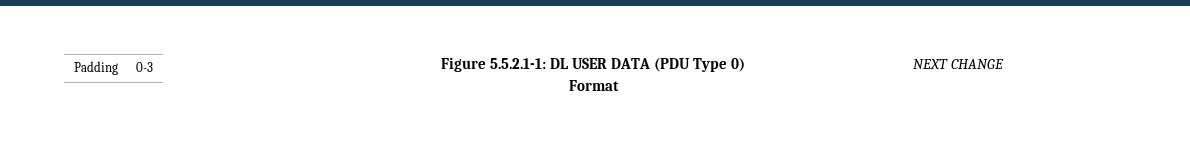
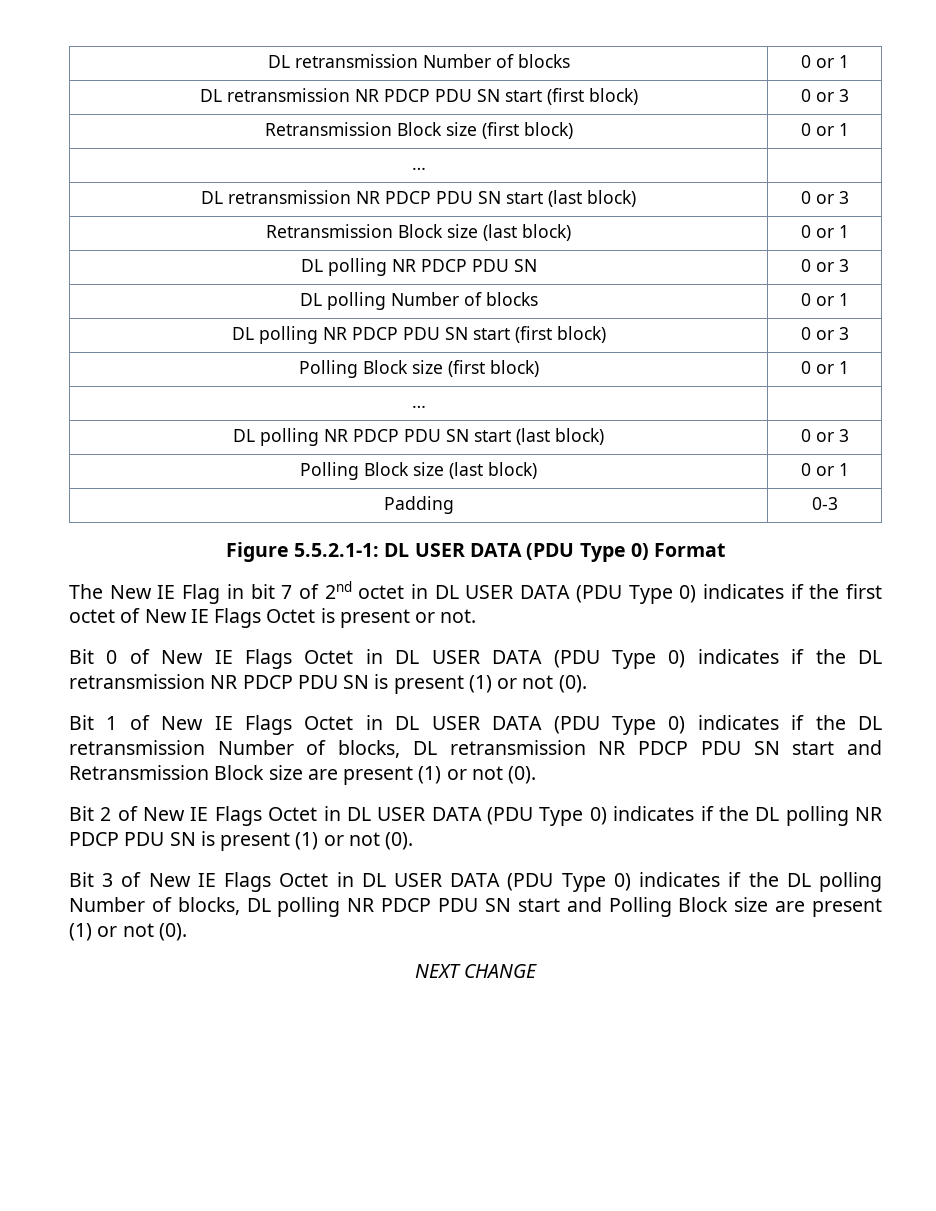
+ DL retransmission Number of blocks | 0 or 1
+ DL retransmission NR PDCP PDU SN start (first block) | 0 or 3
+ Retransmission Block size (first block) | 0 or 1
+ … |
+ DL retransmission NR PDCP PDU SN start (last block) | 0 or 3
+ Retransmission Block size (last block) | 0 or 1
+ DL polling NR PDCP PDU SN | 0 or 3
+ DL polling Number of blocks | 0 or 1
+ DL polling NR PDCP PDU SN start (first block) | 0 or 3
+ Polling Block size (first block) | 0 or 1
+ … |
+ DL polling NR PDCP PDU SN start (last block) | 0 or 3
+ Polling Block size (last block) | 0 or 1
+ The New IE Flag in bit 7 of 2nd octet in DL USER DATA (PDU Type 0) indicates if the first octet of New IE Flags Octet is present or not.
+ Bit 0 of New IE Flags Octet in DL USER DATA (PDU Type 0) indicates if the DL retransmission NR PDCP PDU SN is present (1) or not (0).
+ Bit 1 of New IE Flags Octet in DL USER DATA (PDU Type 0) indicates if the DL retransmission Number of blocks, DL retransmission NR PDCP PDU SN start and Retransmission Block size are present (1) or not (0).
+ Bit 2 of New IE Flags Octet in DL USER DATA (PDU Type 0) indicates if the DL polling NR PDCP PDU SN is present (1) or not (0).
+ Bit 3 of New IE Flags Octet in DL USER DATA (PDU Type 0) indicates if the DL polling Number of blocks, DL polling NR PDCP PDU SN start and Polling Block size are present (1) or not (0).

